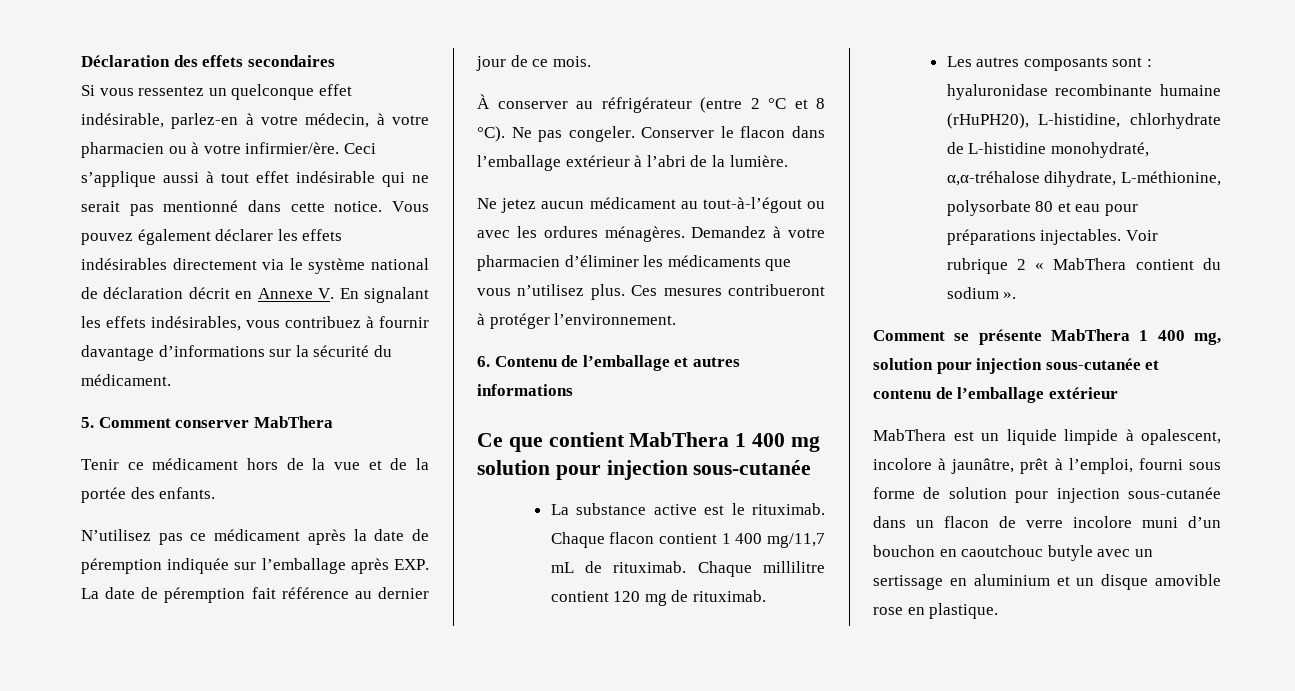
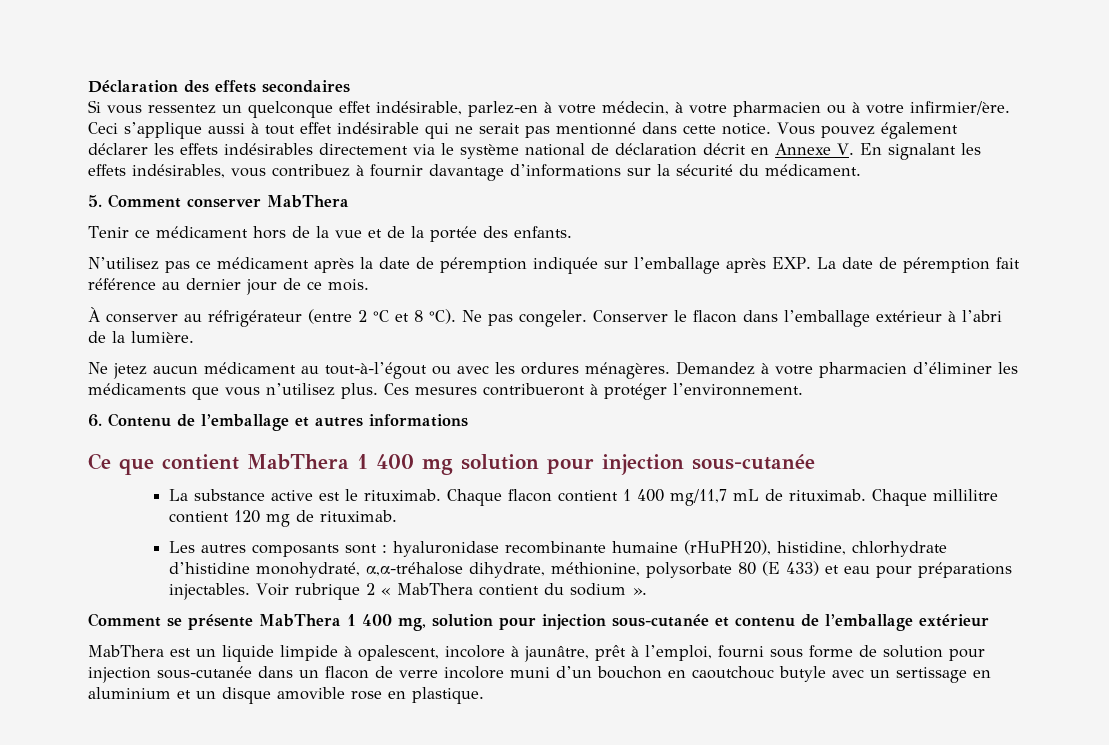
- Les autres composants sont : hyaluronidase recombinante humaine (rHuPH20), L-histidine, chlorhydrate de L-histidine monohydraté, α,α-tréhalose dihydrate, L-méthionine, polysorbate 80 et eau pour préparations injectables.
+ Les autres composants sont : hyaluronidase recombinante humaine (rHuPH20), histidine, chlorhydrate d’histidine monohydraté, α,α-tréhalose dihydrate, méthionine, polysorbate 80 (E 433) et eau pour préparations injectables.

